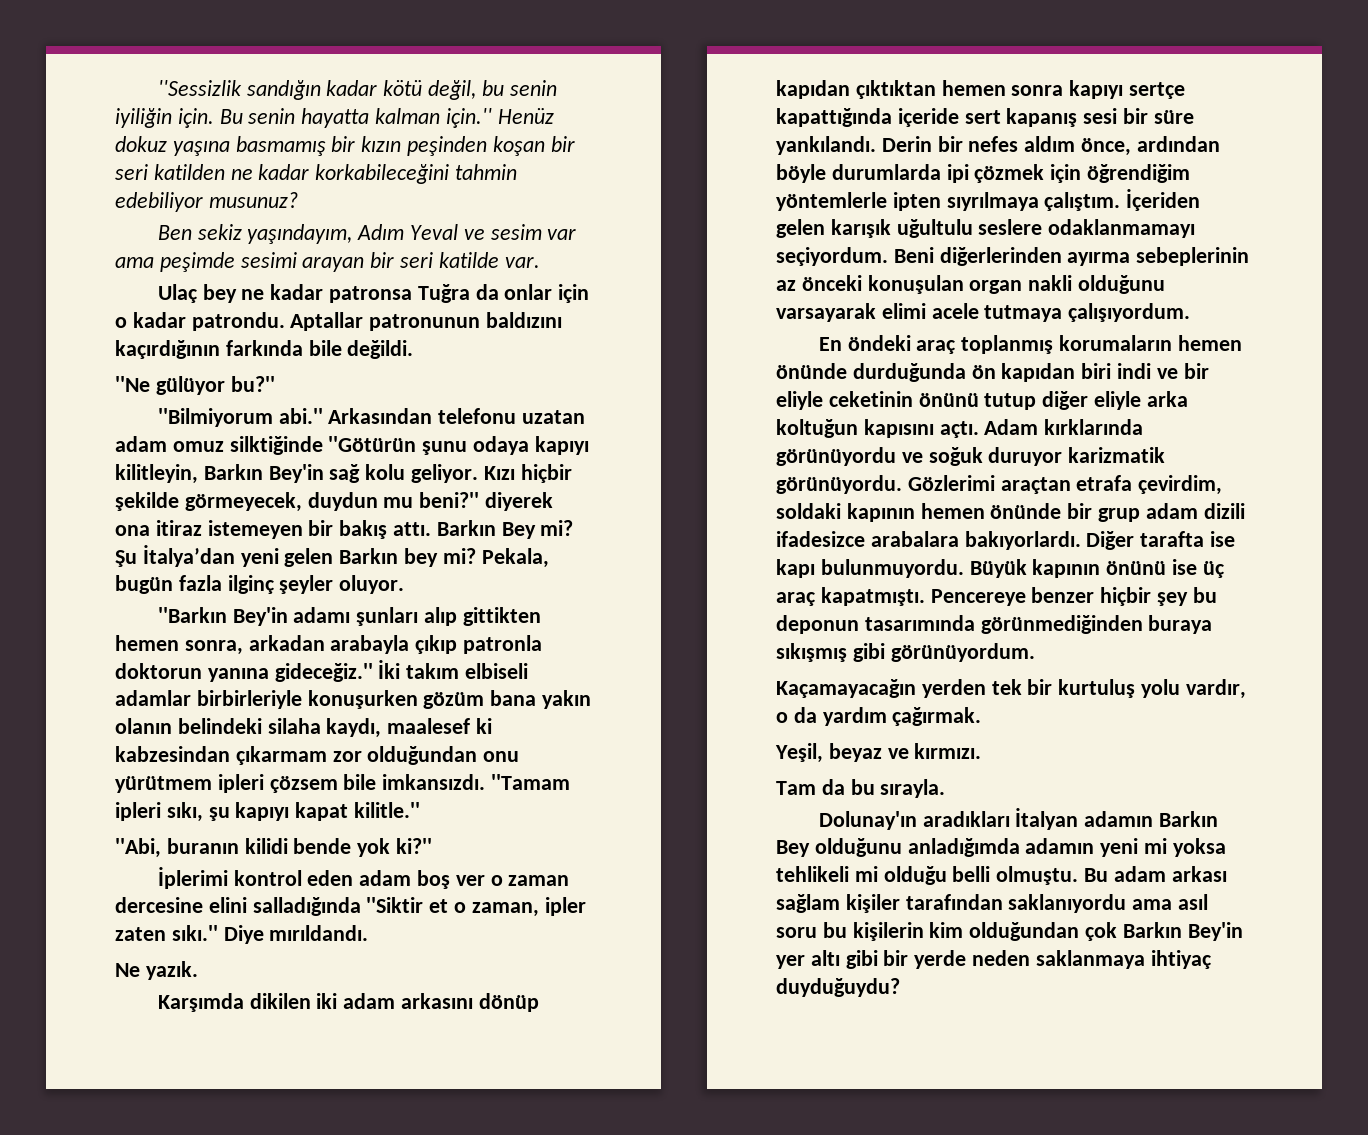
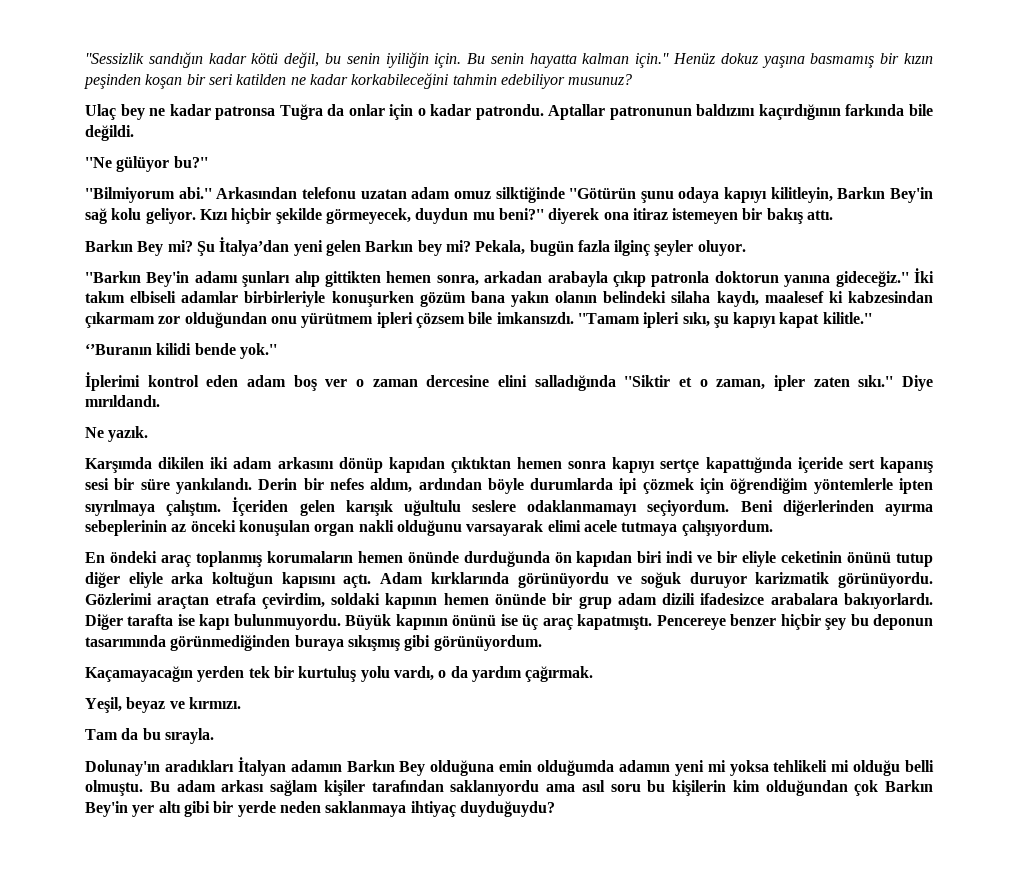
- Ben sekiz yaşındayım, Adım Yeval ve sesim var ama peşimde sesimi arayan bir seri katilde var.
- Kızı hiçbir şekilde görmeyecek, duydun mu beni?'' diyerek ona itiraz istemeyen bir bakış attı. Barkın Bey mi?
+ Kızı hiçbir şekilde görmeyecek, duydun mu beni?'' diyerek ona itiraz istemeyen bir bakış attı.
+ Barkın Bey mi?
- ''Abi, buranın kilidi bende yok ki?''
+ ‘’Buranın kilidi bende yok.''
- Derin bir nefes aldım önce, ardından böyle durumlarda ipi çözmek için öğrendiğim yöntemlerle ipten sıyrılmaya çalıştım.
+ Derin bir nefes aldım, ardından böyle durumlarda ipi çözmek için öğrendiğim yöntemlerle ipten sıyrılmaya çalıştım.
- Kaçamayacağın yerden tek bir kurtuluş yolu vardır, o da yardım çağırmak.
+ Kaçamayacağın yerden tek bir kurtuluş yolu vardı, o da yardım çağırmak.
- Dolunay'ın aradıkları İtalyan adamın Barkın Bey olduğunu anladığımda adamın yeni mi yoksa tehlikeli mi olduğu belli olmuştu.
+ Dolunay'ın aradıkları İtalyan adamın Barkın Bey olduğuna emin olduğumda adamın yeni mi yoksa tehlikeli mi olduğu belli olmuştu.

